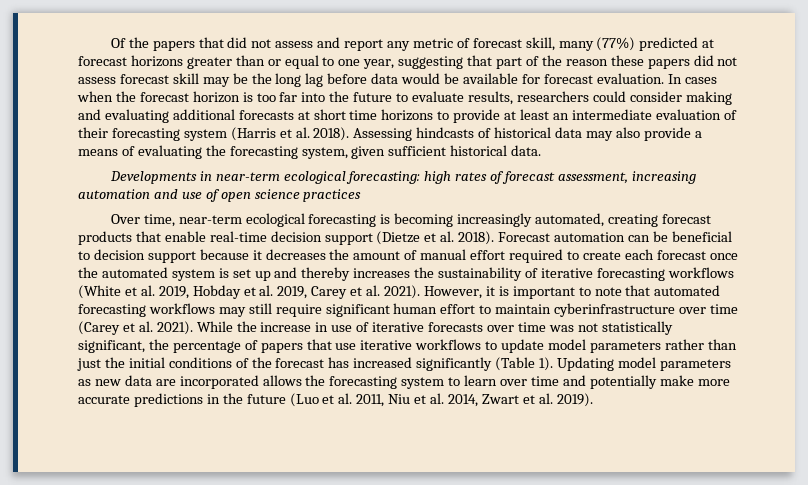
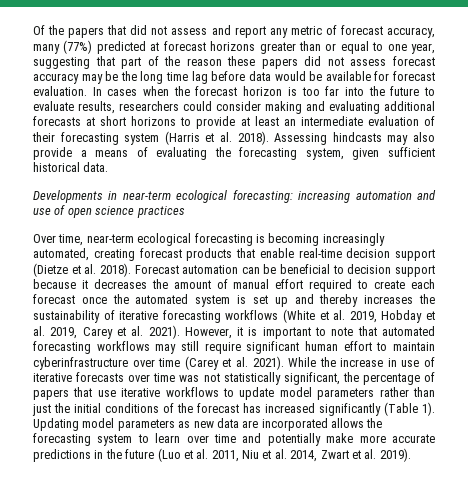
- Of the papers that did not assess and report any metric of forecast skill, many (77%) predicted at forecast horizons greater than or equal to one year, suggesting that part of the reason these papers did not assess forecast skill may be the long lag before data would be available for forecast evaluation.
+ Of the papers that did not assess and report any metric of forecast accuracy, many (77%) predicted at forecast horizons greater than or equal to one year, suggesting that part of the reason these papers did not assess forecast accuracy may be the long time lag before data would be available for forecast evaluation.
- In cases when the forecast horizon is too far into the future to evaluate results, researchers could consider making and evaluating additional forecasts at short time horizons to provide at least an intermediate evaluation of their forecasting system (Harris et al. 2018).
+ In cases when the forecast horizon is too far into the future to evaluate results, researchers could consider making and evaluating additional forecasts at short horizons to provide at least an intermediate evaluation of their forecasting system (Harris et al. 2018).
- Assessing hindcasts of historical data may also provide a means of evaluating the forecasting system, given sufficient historical data.
+ Assessing hindcasts may also provide a means of evaluating the forecasting system, given sufficient historical data.
- Developments in near-term ecological forecasting: high rates of forecast assessment, increasing automation and use of open science practices
+ Developments in near-term ecological forecasting: increasing automation and use of open science practices

